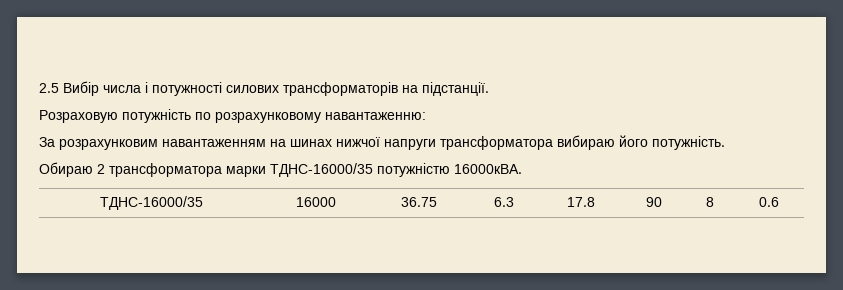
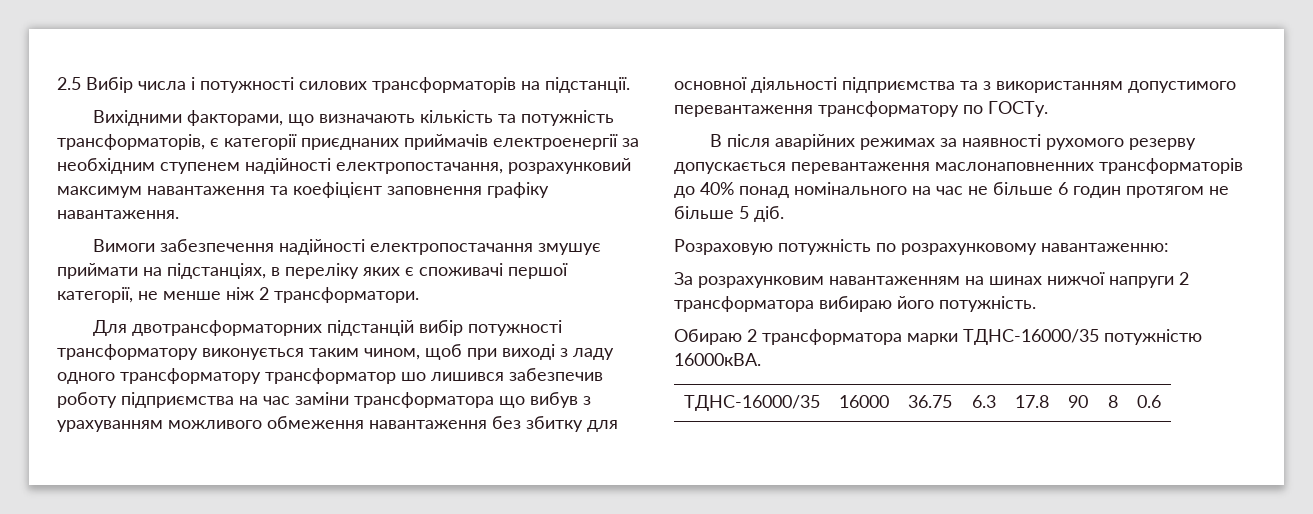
+ Вихідними факторами, що визначають кількість та потужність трансформаторів, є категорії приєднаних приймачів електроенергії за необхідним ступенем надійності електропостачання, розрахунковий максимум навантаження та коефіцієнт заповнення графіку навантаження.
+ Вимоги забезпечення надійності електропостачання змушує приймати на підстанціях, в переліку яких є споживачі першої категорії, не менше ніж 2 трансформатори.
+ Для двотрансформаторних підстанцій вибір потужності трансформатору виконується таким чином, щоб при виході з ладу одного трансформатору трансформатор шо лишився забезпечив роботу підприємства на час заміни трансформатора що вибув з урахуванням можливого обмеження навантаження без збитку для основної діяльності підприємства та з використанням допустимого перевантаження трансформатору по ГОСТу.
+ В після аварійних режимах за наявності рухомого резерву допускається перевантаження маслонаповненних трансформаторів до 40% понад номінального на час не більше 6 годин протягом не більше 5 діб.
- За розрахунковим навантаженням на шинах нижчої напруги трансформатора вибираю його потужність.
+ За розрахунковим навантаженням на шинах нижчої напруги 2 трансформатора вибираю його потужність.

